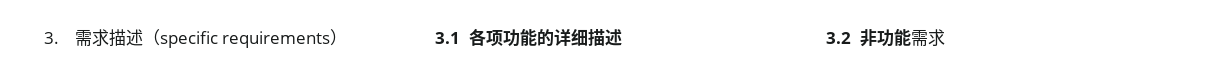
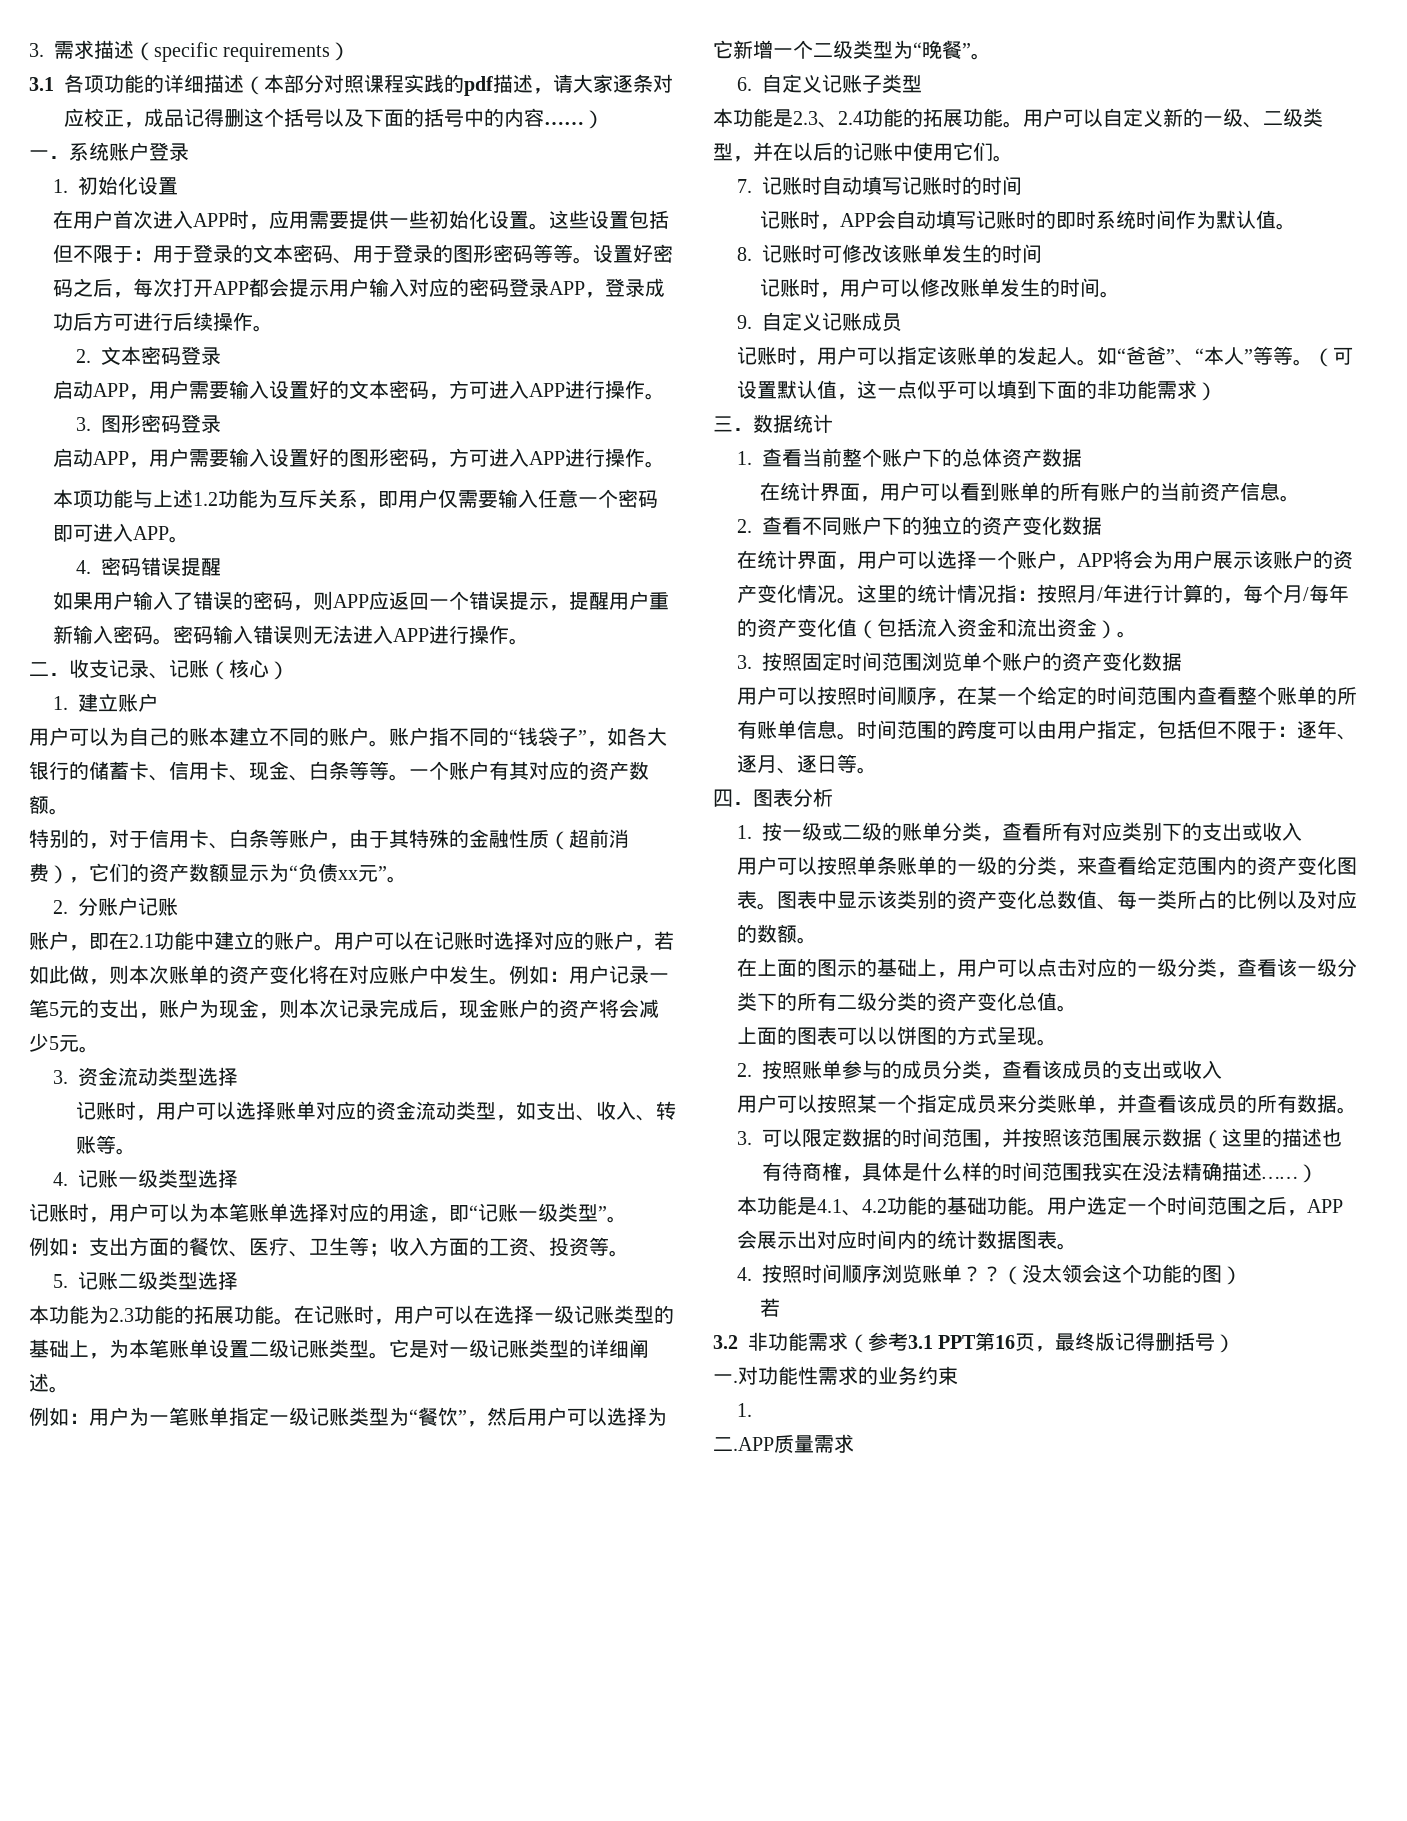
- 3.1各项功能的详细描述
- 3.2非功能需求
+ 3.1各项功能的详细描述（本部分对照课程实践的pdf描述，请大家逐条对应校正，成品记得删这个括号以及下面的括号中的内容……）
+ 一．系统账户登录
+ 1.初始化设置
+ 在用户首次进入APP时，应用需要提供一些初始化设置。这些设置包括但不限于：用于登录的文本密码、用于登录的图形密码等等。设置好密码之后，每次打开APP都会提示用户输入对应的密码登录APP，登录成功后方可进行后续操作。
+ 2.文本密码登录
+ 启动APP，用户需要输入设置好的文本密码，方可进入APP进行操作。
+ 3.图形密码登录
+ 启动APP，用户需要输入设置好的图形密码，方可进入APP进行操作。
+ 本项功能与上述1.2功能为互斥关系，即用户仅需要输入任意一个密码即可进入APP。
+ 4.密码错误提醒
+ 如果用户输入了错误的密码，则APP应返回一个错误提示，提醒用户重新输入密码。密码输入错误则无法进入APP进行操作。
+ 二．收支记录、记账（核心）
+ 1.建立账户
+ 用户可以为自己的账本建立不同的账户。账户指不同的“钱袋子”，如各大银行的储蓄卡、信用卡、现金、白条等等。一个账户有其对应的资产数额。
+ 特别的，对于信用卡、白条等账户，由于其特殊的金融性质（超前消费），它们的资产数额显示为“负债xx元”。
+ 2.分账户记账
+ 账户，即在2.1功能中建立的账户。用户可以在记账时选择对应的账户，若如此做，则本次账单的资产变化将在对应账户中发生。例如：用户记录一笔5元的支出，账户为现金，则本次记录完成后，现金账户的资产将会减少5元。
+ 3.资金流动类型选择
+ 记账时，用户可以选择账单对应的资金流动类型，如支出、收入、转账等。
+ 4.记账一级类型选择
+ 记账时，用户可以为本笔账单选择对应的用途，即“记账一级类型”。
+ 例如：支出方面的餐饮、医疗、卫生等；收入方面的工资、投资等。
+ 5.记账二级类型选择
+ 本功能为2.3功能的拓展功能。在记账时，用户可以在选择一级记账类型的基础上，为本笔账单设置二级记账类型。它是对一级记账类型的详细阐述。
+ 例如：用户为一笔账单指定一级记账类型为“餐饮”，然后用户可以选择为它新增一个二级类型为“晚餐”。
+ 6.自定义记账子类型
+ 本功能是2.3、2.4功能的拓展功能。用户可以自定义新的一级、二级类型，并在以后的记账中使用它们。
+ 7.记账时自动填写记账时的时间
+ 记账时，APP会自动填写记账时的即时系统时间作为默认值。
+ 8.记账时可修改该账单发生的时间
+ 记账时，用户可以修改账单发生的时间。
+ 9.自定义记账成员
+ 记账时，用户可以指定该账单的发起人。如“爸爸”、“本人”等等。（可设置默认值，这一点似乎可以填到下面的非功能需求）
+ 三．数据统计
+ 1.查看当前整个账户下的总体资产数据
+ 在统计界面，用户可以看到账单的所有账户的当前资产信息。
+ 2.查看不同账户下的独立的资产变化数据
+ 在统计界面，用户可以选择一个账户，APP将会为用户展示该账户的资产变化情况。这里的统计情况指：按照月/年进行计算的，每个月/每年的资产变化值（包括流入资金和流出资金）。
+ 3.按照固定时间范围浏览单个账户的资产变化数据
+ 用户可以按照时间顺序，在某一个给定的时间范围内查看整个账单的所有账单信息。时间范围的跨度可以由用户指定，包括但不限于：逐年、逐月、逐日等。
+ 四．图表分析
+ 1.按一级或二级的账单分类，查看所有对应类别下的支出或收入
+ 用户可以按照单条账单的一级的分类，来查看给定范围内的资产变化图表。图表中显示该类别的资产变化总数值、每一类所占的比例以及对应的数额。
+ 在上面的图示的基础上，用户可以点击对应的一级分类，查看该一级分类下的所有二级分类的资产变化总值。
+ 上面的图表可以以饼图的方式呈现。
+ 2.按照账单参与的成员分类，查看该成员的支出或收入
+ 用户可以按照某一个指定成员来分类账单，并查看该成员的所有数据。
+ 3.可以限定数据的时间范围，并按照该范围展示数据（这里的描述也有待商榷，具体是什么样的时间范围我实在没法精确描述……）
+ 本功能是4.1、4.2功能的基础功能。用户选定一个时间范围之后，APP会展示出对应时间内的统计数据图表。
+ 4.按照时间顺序浏览账单？？（没太领会这个功能的图）
+ 若
+ 3.2非功能需求（参考3.1 PPT第16页，最终版记得删括号）
+ 一.对功能性需求的业务约束
+ 1.
+ 二.APP质量需求

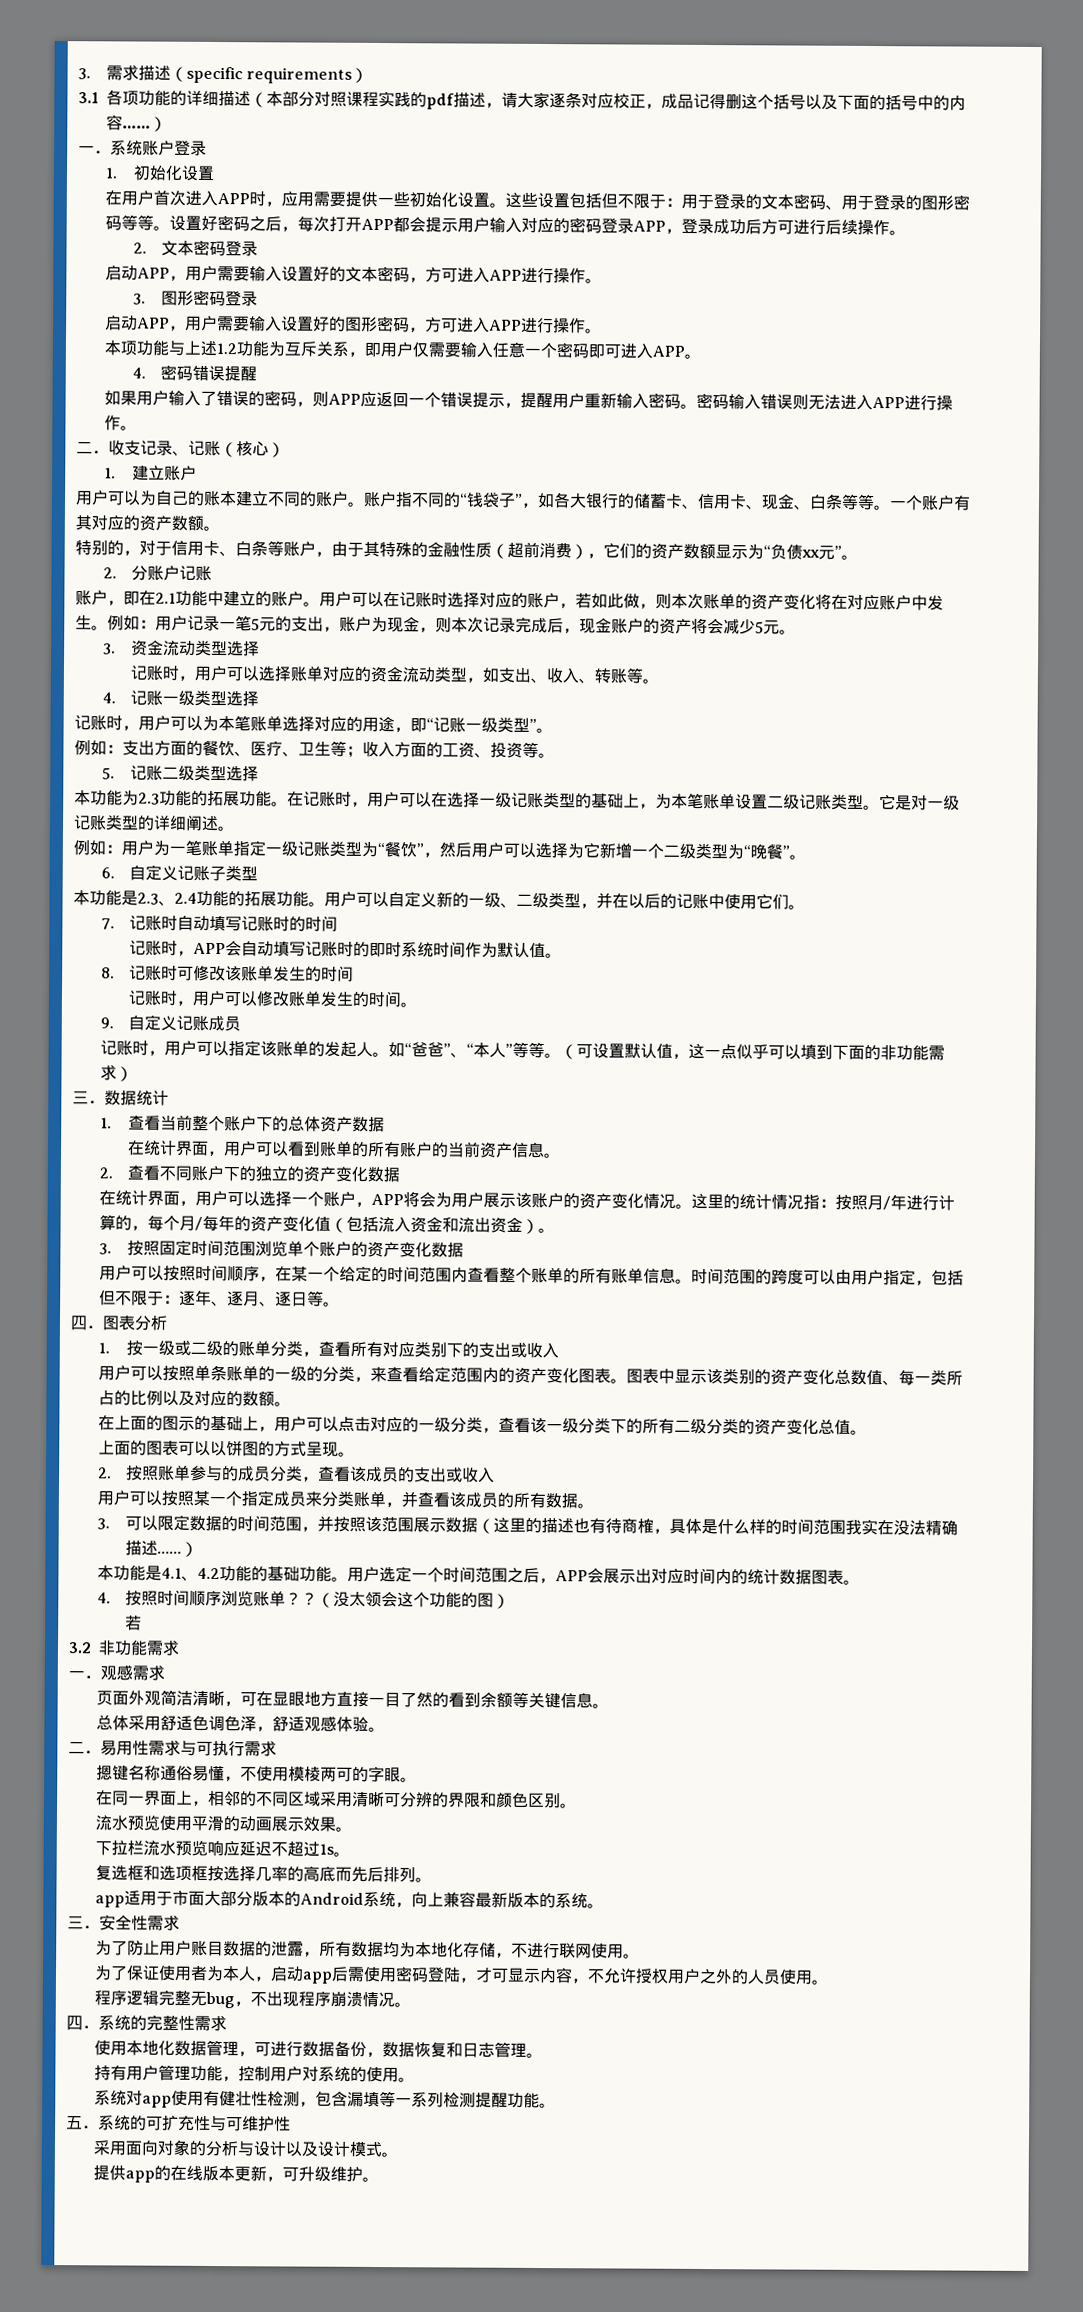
- 3.2非功能需求（参考3.1 PPT第16页，最终版记得删括号）
- 一.对功能性需求的业务约束
- 1.
- 二.APP质量需求
+ 3.2非功能需求
+ 一．观感需求
+ 页面外观简洁清晰，可在显眼地方直接一目了然的看到余额等关键信息。
+ 总体采用舒适色调色泽，舒适观感体验。
+ 二．易用性需求与可执行需求
+ 摁键名称通俗易懂，不使用模棱两可的字眼。
+ 在同一界面上，相邻的不同区域采用清晰可分辨的界限和颜色区别。
+ 流水预览使用平滑的动画展示效果。
+ 下拉栏流水预览响应延迟不超过1s。
+ 复选框和选项框按选择几率的高底而先后排列。
+ app适用于市面大部分版本的Android系统，向上兼容最新版本的系统。
+ 三．安全性需求
+ 为了防止用户账目数据的泄露，所有数据均为本地化存储，不进行联网使用。
+ 为了保证使用者为本人，启动app后需使用密码登陆，才可显示内容，不允许授权用户之外的人员使用。
+ 程序逻辑完整无bug，不出现程序崩溃情况。
+ 四．系统的完整性需求
+ 使用本地化数据管理，可进行数据备份，数据恢复和日志管理。
+ 持有用户管理功能，控制用户对系统的使用。
+ 系统对app使用有健壮性检测，包含漏填等一系列检测提醒功能。
+ 五．系统的可扩充性与可维护性
+ 采用面向对象的分析与设计以及设计模式。
+ 提供app的在线版本更新，可升级维护。

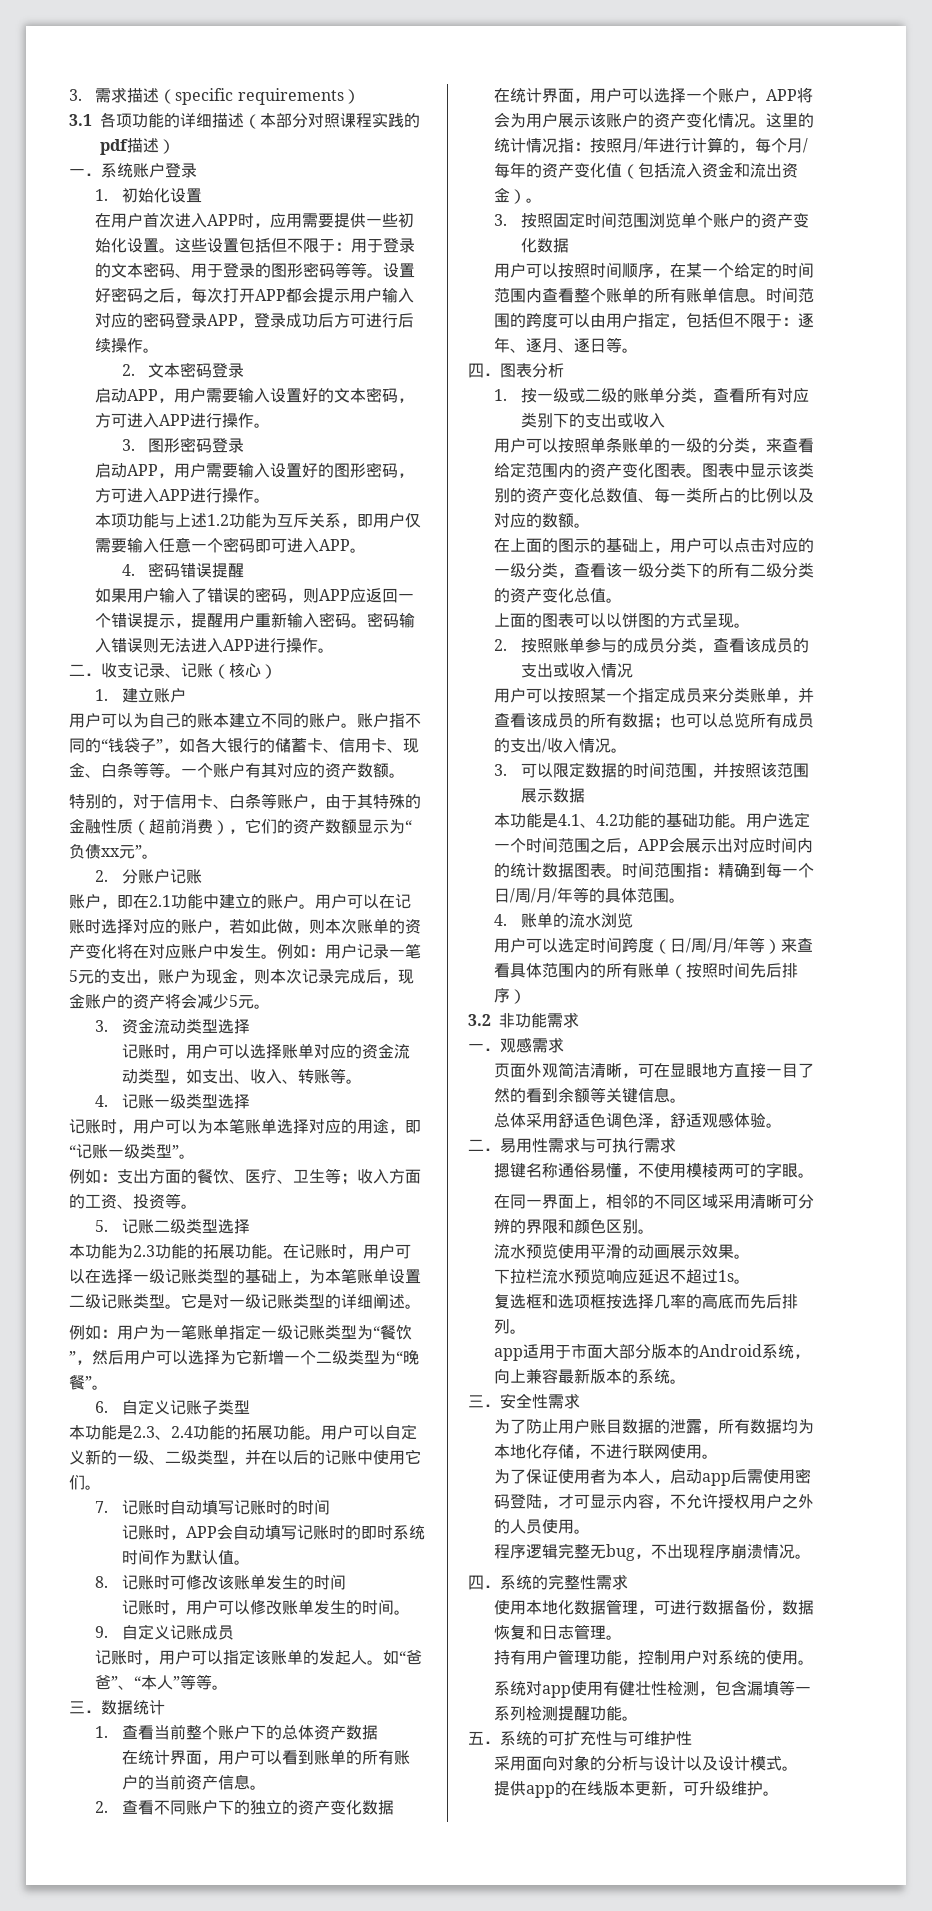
- 3.1各项功能的详细描述（本部分对照课程实践的pdf描述，请大家逐条对应校正，成品记得删这个括号以及下面的括号中的内容……）
+ 3.1各项功能的详细描述（本部分对照课程实践的pdf描述）
- （可设置默认值，这一点似乎可以填到下面的非功能需求）
- 2.按照账单参与的成员分类，查看该成员的支出或收入
+ 2.按照账单参与的成员分类，查看该成员的支出或收入情况
- 用户可以按照某一个指定成员来分类账单，并查看该成员的所有数据。
+ 用户可以按照某一个指定成员来分类账单，并查看该成员的所有数据；也可以总览所有成员的支出/收入情况。
- 3.可以限定数据的时间范围，并按照该范围展示数据（这里的描述也有待商榷，具体是什么样的时间范围我实在没法精确描述……）
+ 3.可以限定数据的时间范围，并按照该范围展示数据
- 用户选定一个时间范围之后，APP会展示出对应时间内的统计数据图表。
- 4.按照时间顺序浏览账单？？（没太领会这个功能的图）
- 若
+ 用户选定一个时间范围之后，APP会展示出对应时间内的统计数据图表。时间范围指：精确到每一个日/周/月/年等的具体范围。
+ 4.账单的流水浏览
+ 用户可以选定时间跨度（日/周/月/年等）来查看具体范围内的所有账单（按照时间先后排序）

